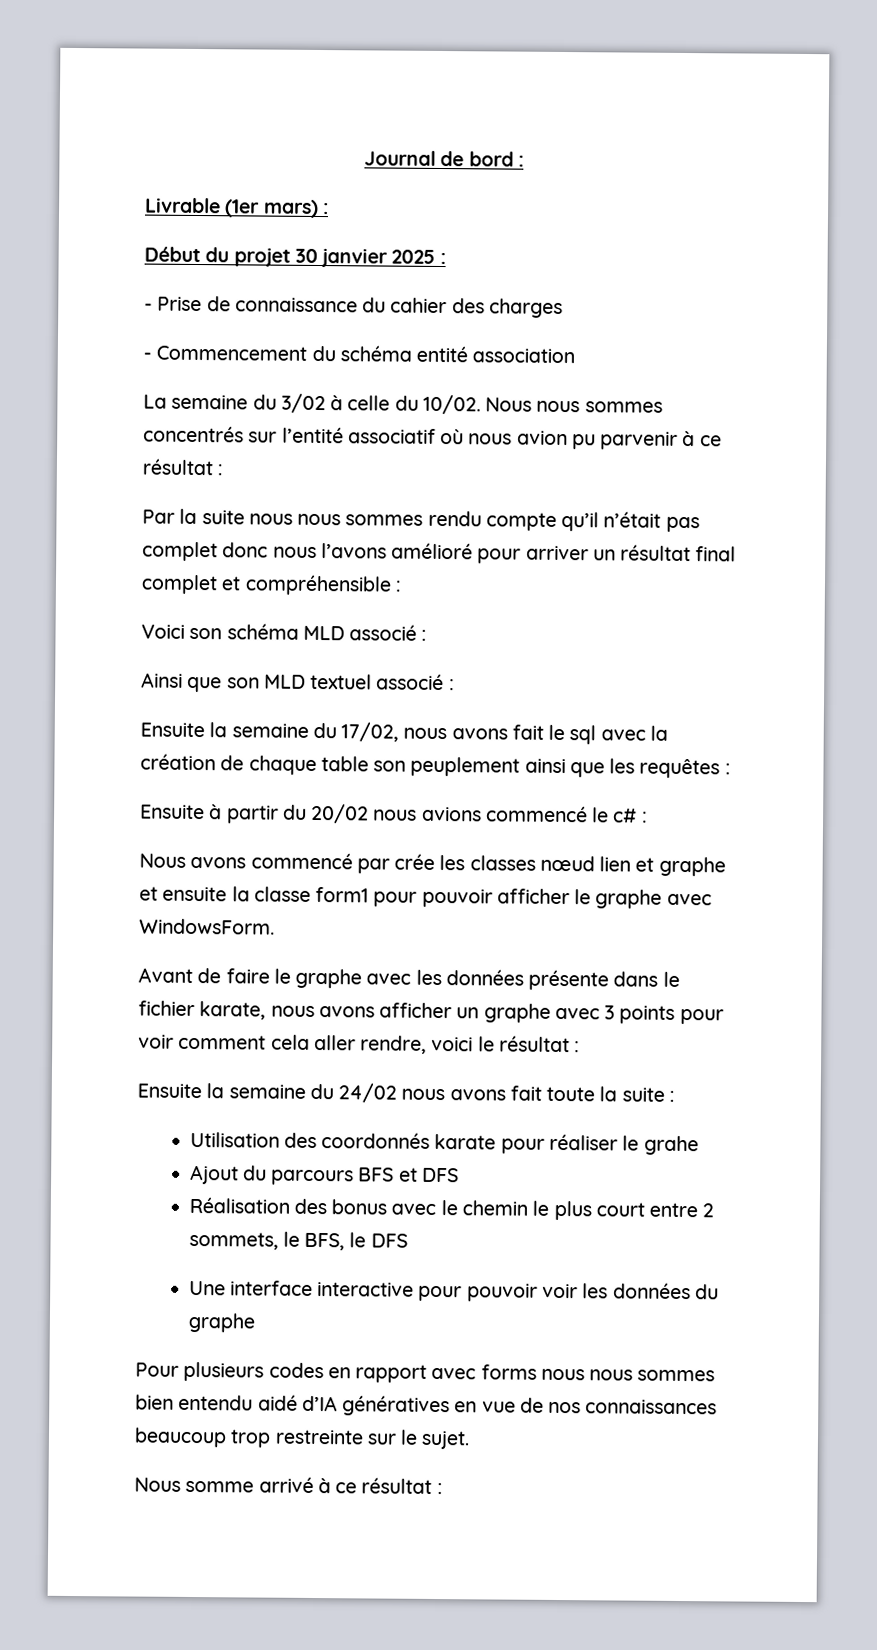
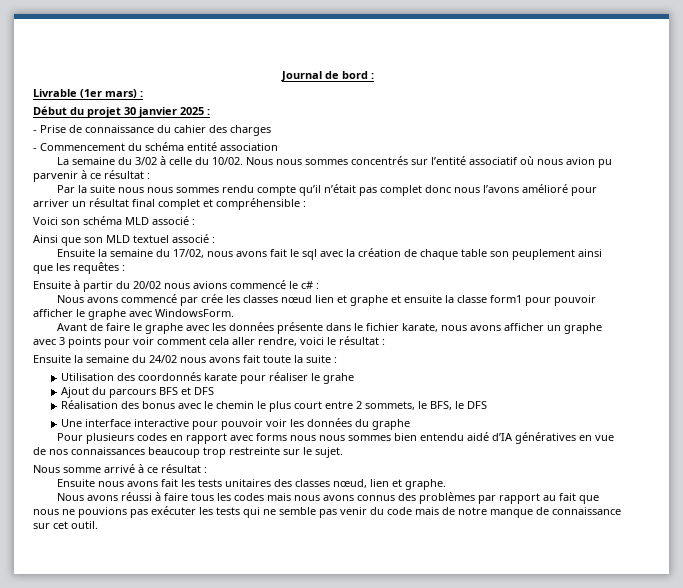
+ Ensuite nous avons fait les tests unitaires des classes nœud, lien et graphe.
+ Nous avons réussi à faire tous les codes mais nous avons connus des problèmes par rapport au fait que nous ne pouvions pas exécuter les tests qui ne semble pas venir du code mais de notre manque de connaissance sur cet outil.

